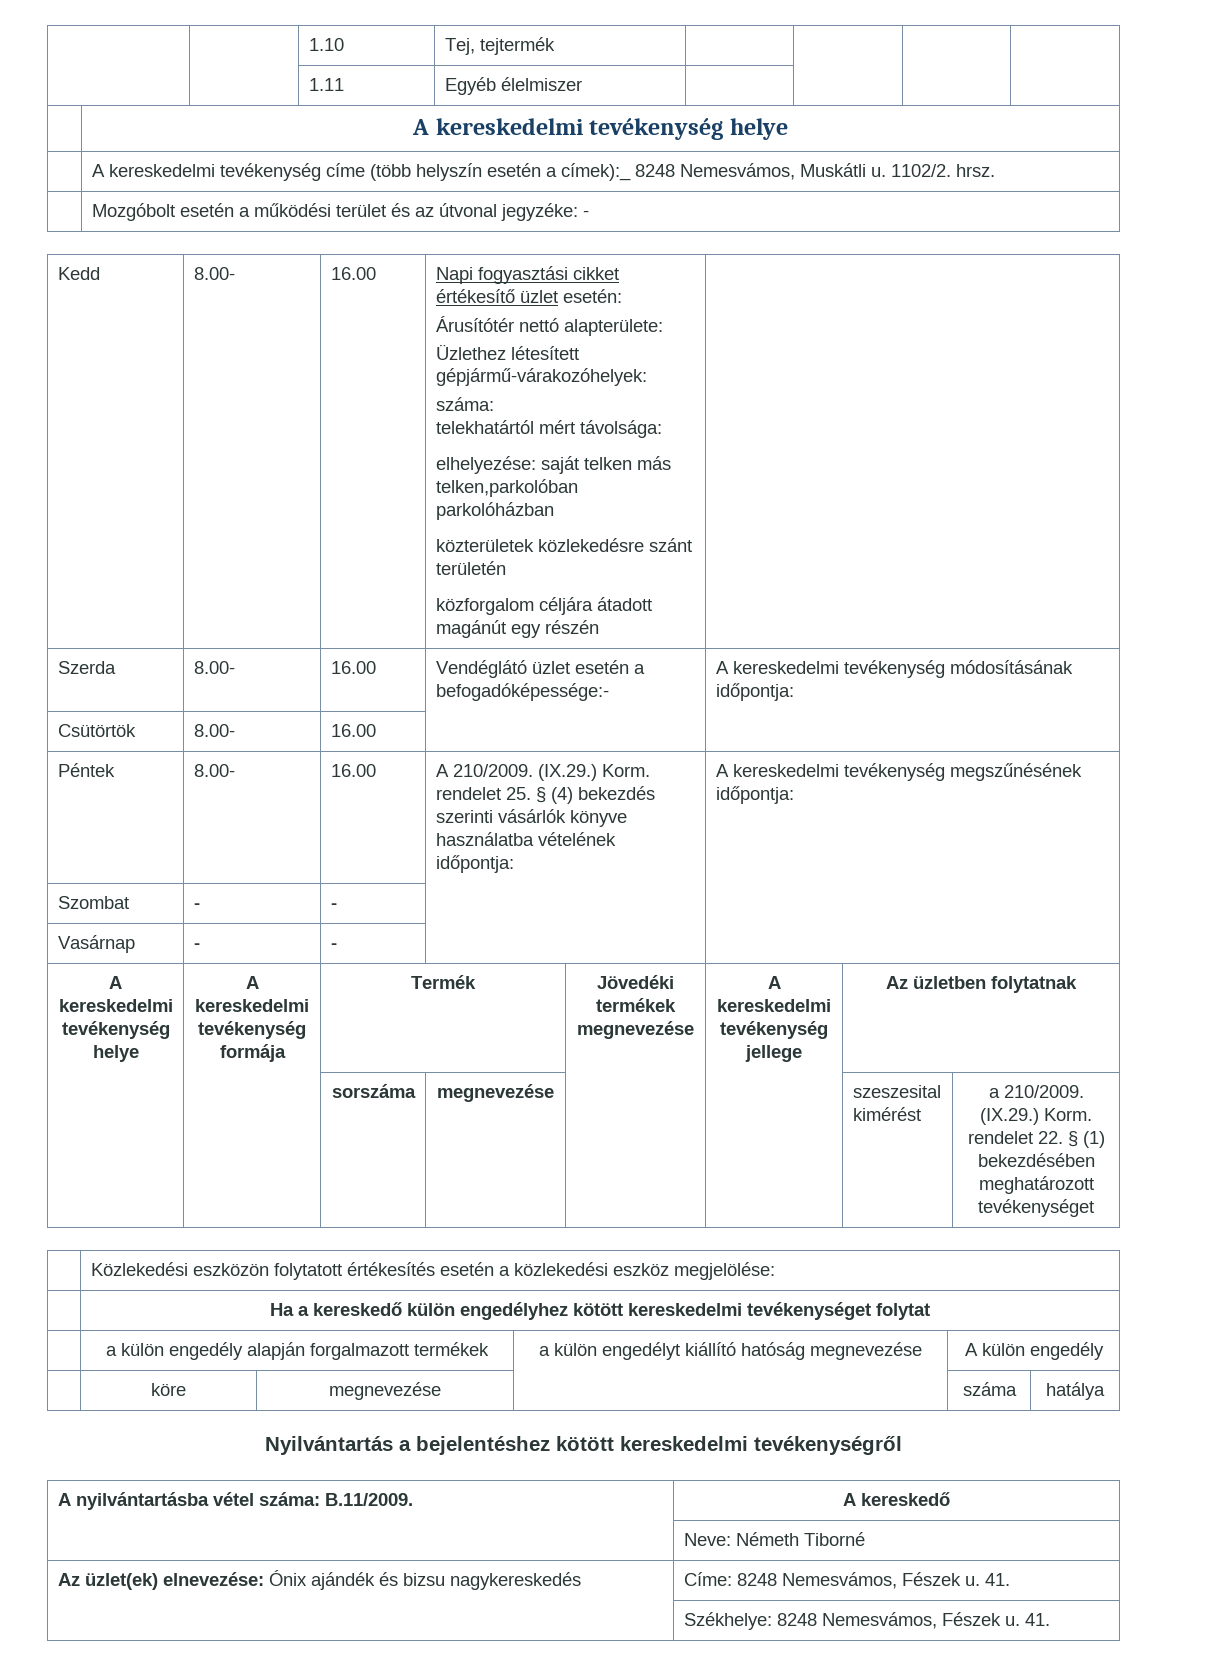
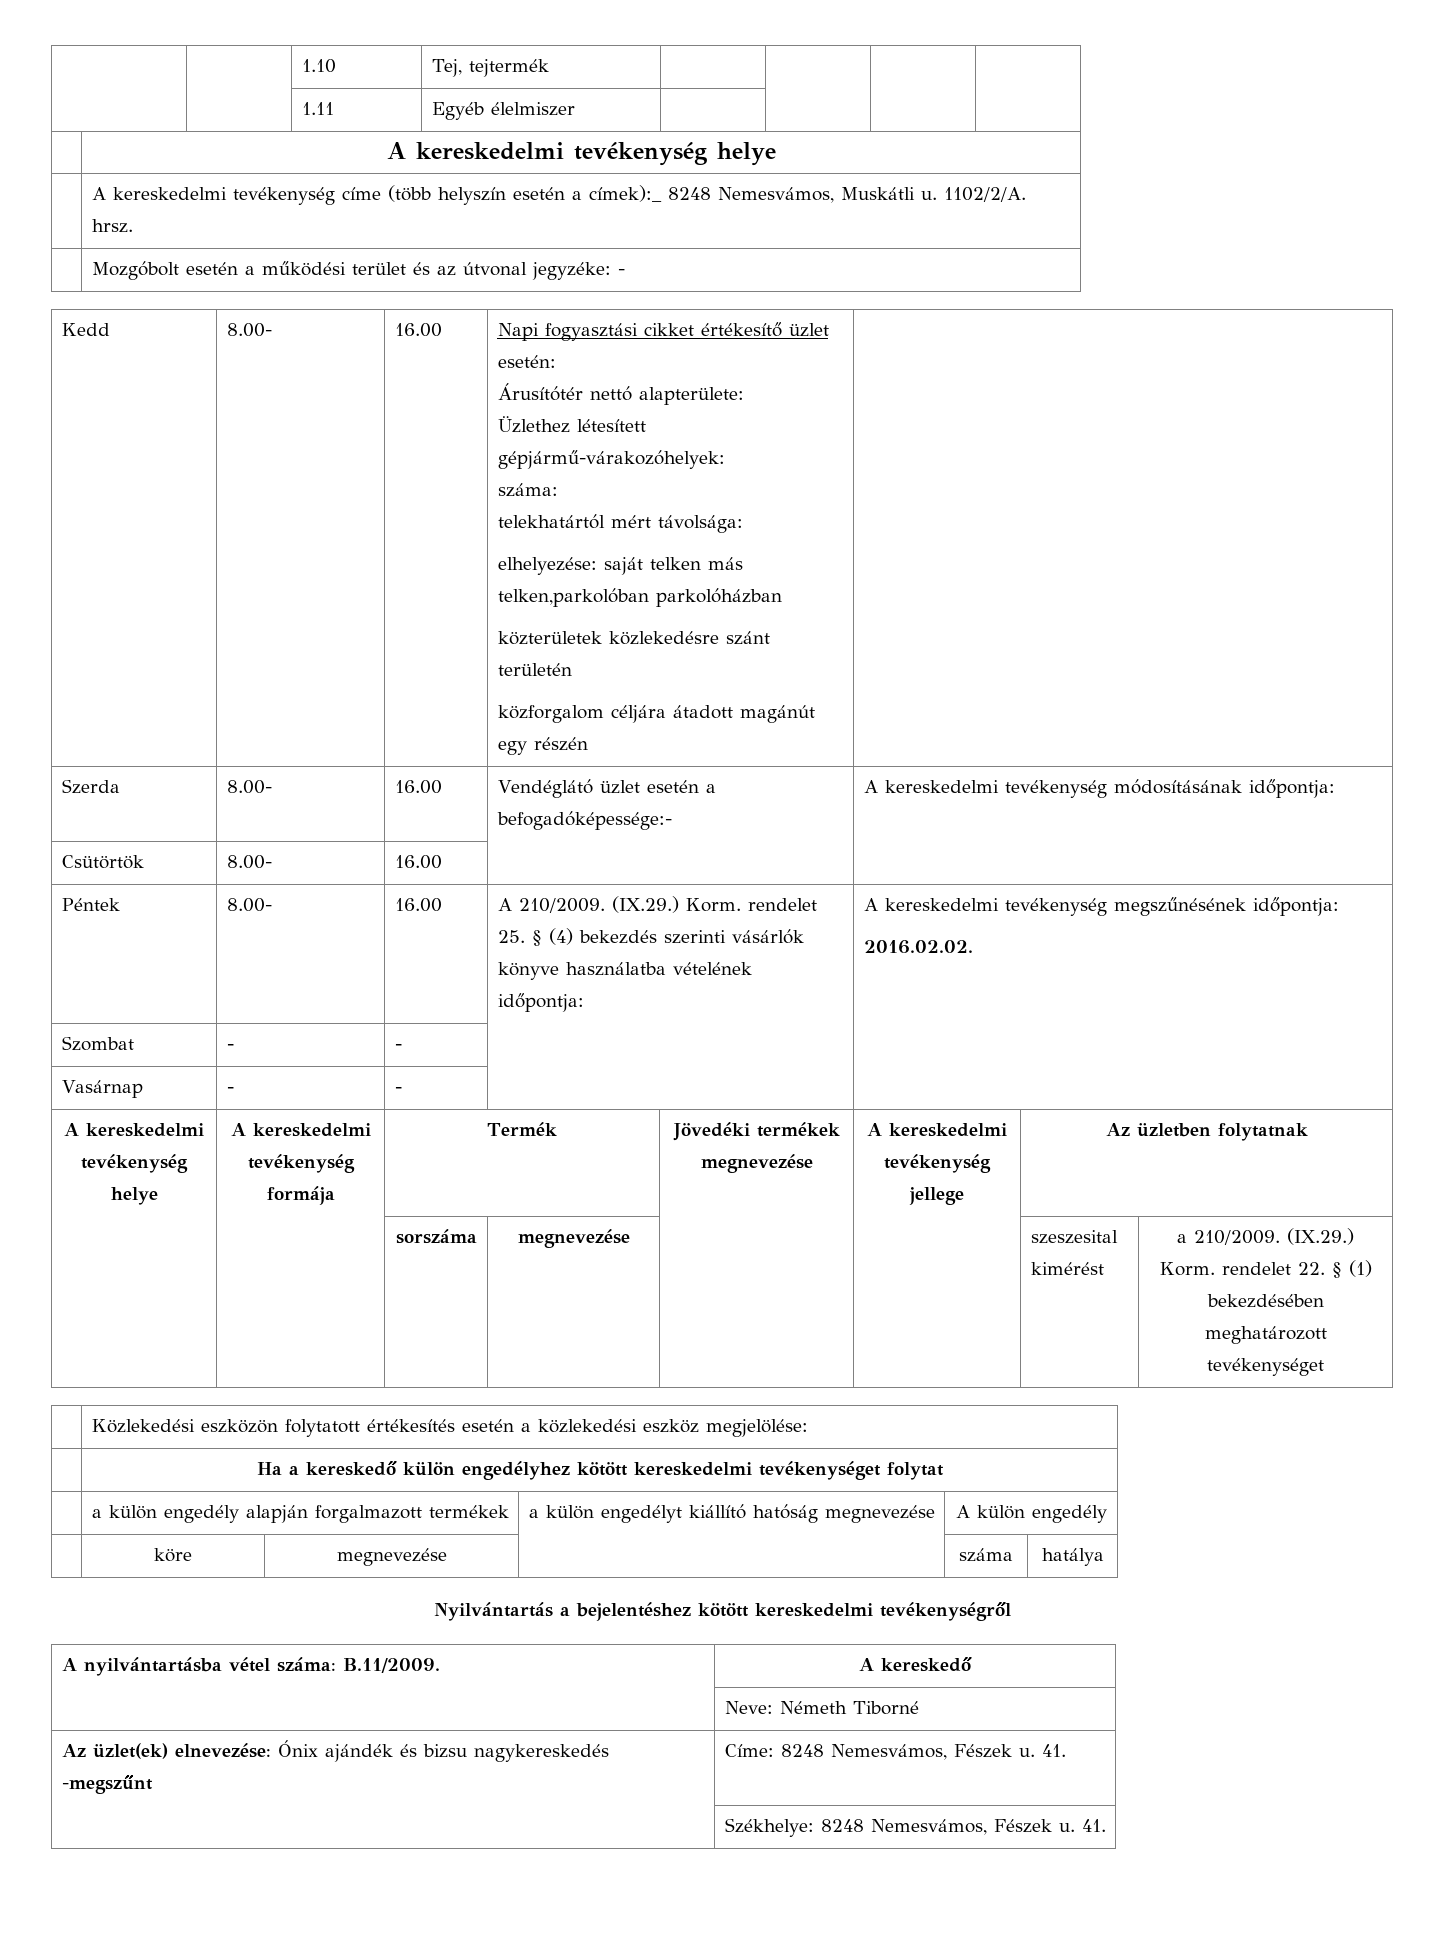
- | A kereskedelmi tevékenység címe (több helyszín esetén a címek):_ 8248 Nemesvámos, Muskátli u. 1102/2. hrsz.
+ | A kereskedelmi tevékenység címe (több helyszín esetén a címek):_ 8248 Nemesvámos, Muskátli u. 1102/2/A. hrsz.
  Péntek | 8.00- | 16.00 | A 210/2009. (IX.29.) Korm. rendelet 25. § (4) bekezdés szerinti vásárlók könyve használatba vételének időpontja: | A kereskedelmi tevékenység megszűnésének időpontja:
+ 2016.02.02.
- Az üzlet(ek) elnevezése: Ónix ajándék és bizsu nagykereskedés | Címe: 8248 Nemesvámos, Fészek u. 41.
+ Az üzlet(ek) elnevezése: Ónix ajándék és bizsu nagykereskedés -megszűnt | Címe: 8248 Nemesvámos, Fészek u. 41.

